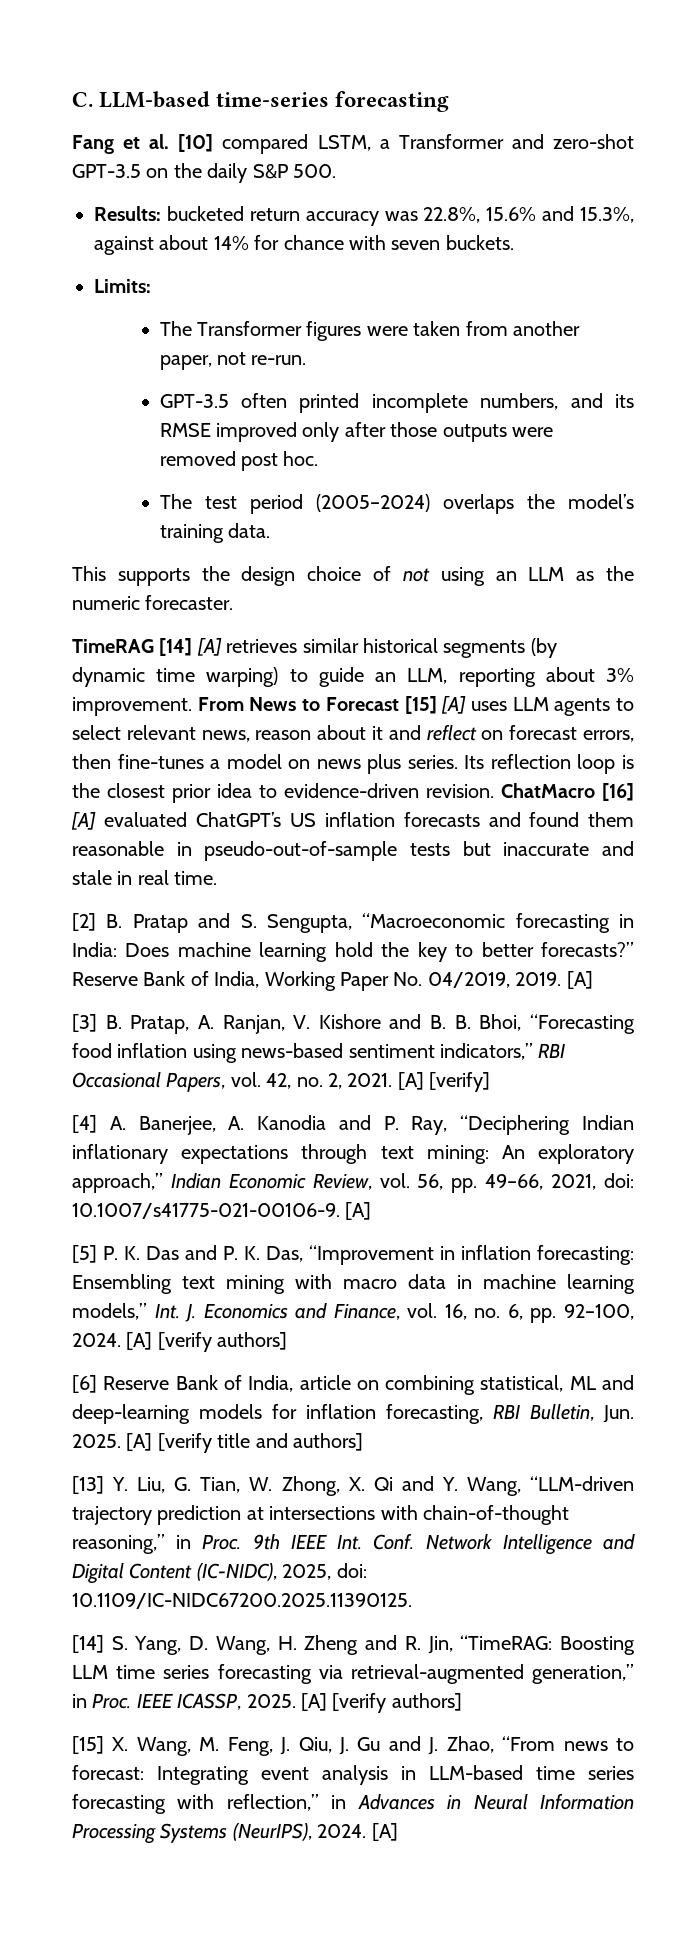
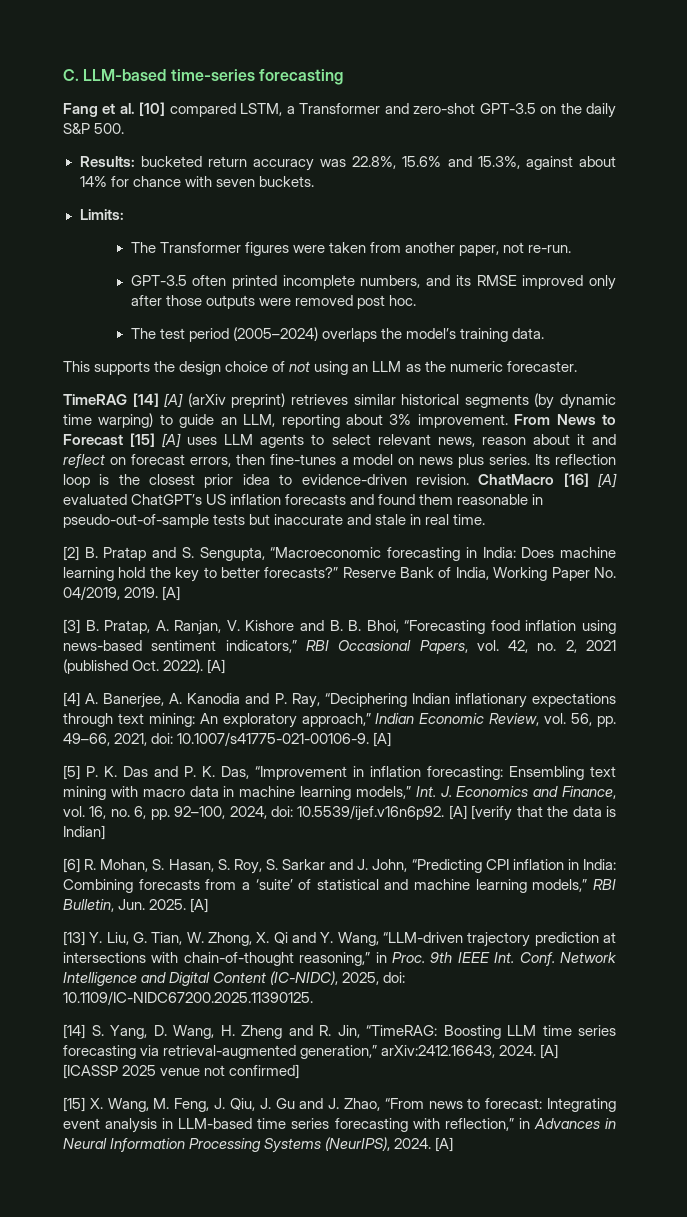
- TimeRAG [14] [A] retrieves similar historical segments (by dynamic time warping) to guide an LLM, reporting about 3% improvement.
+ TimeRAG [14] [A] (arXiv preprint) retrieves similar historical segments (by dynamic time warping) to guide an LLM, reporting about 3% improvement.
- [3] B. Pratap, A. Ranjan, V. Kishore and B. B. Bhoi, “Forecasting food inflation using news-based sentiment indicators,” RBI Occasional Papers, vol. 42, no. 2, 2021. [A] [verify]
+ [3] B. Pratap, A. Ranjan, V. Kishore and B. B. Bhoi, “Forecasting food inflation using news-based sentiment indicators,” RBI Occasional Papers, vol. 42, no. 2, 2021 (published Oct. 2022). [A]
- [5] P. K. Das and P. K. Das, “Improvement in inflation forecasting: Ensembling text mining with macro data in machine learning models,” Int. J. Economics and Finance, vol. 16, no. 6, pp. 92–100, 2024. [A] [verify authors]
- [6] Reserve Bank of India, article on combining statistical, ML and deep-learning models for inflation forecasting, RBI Bulletin, Jun. 2025. [A] [verify title and authors]
+ [5] P. K. Das and P. K. Das, “Improvement in inflation forecasting: Ensembling text mining with macro data in machine learning models,” Int. J. Economics and Finance, vol. 16, no. 6, pp. 92–100, 2024, doi: 10.5539/ijef.v16n6p92. [A] [verify that the data is Indian]
+ [6] R. Mohan, S. Hasan, S. Roy, S. Sarkar and J. John, “Predicting CPI inflation in India: Combining forecasts from a ‘suite’ of statistical and machine learning models,” RBI Bulletin, Jun. 2025. [A]
- [14] S. Yang, D. Wang, H. Zheng and R. Jin, “TimeRAG: Boosting LLM time series forecasting via retrieval-augmented generation,” in Proc. IEEE ICASSP, 2025. [A] [verify authors]
+ [14] S. Yang, D. Wang, H. Zheng and R. Jin, “TimeRAG: Boosting LLM time series forecasting via retrieval-augmented generation,” arXiv:2412.16643, 2024. [A] [ICASSP 2025 venue not confirmed]

